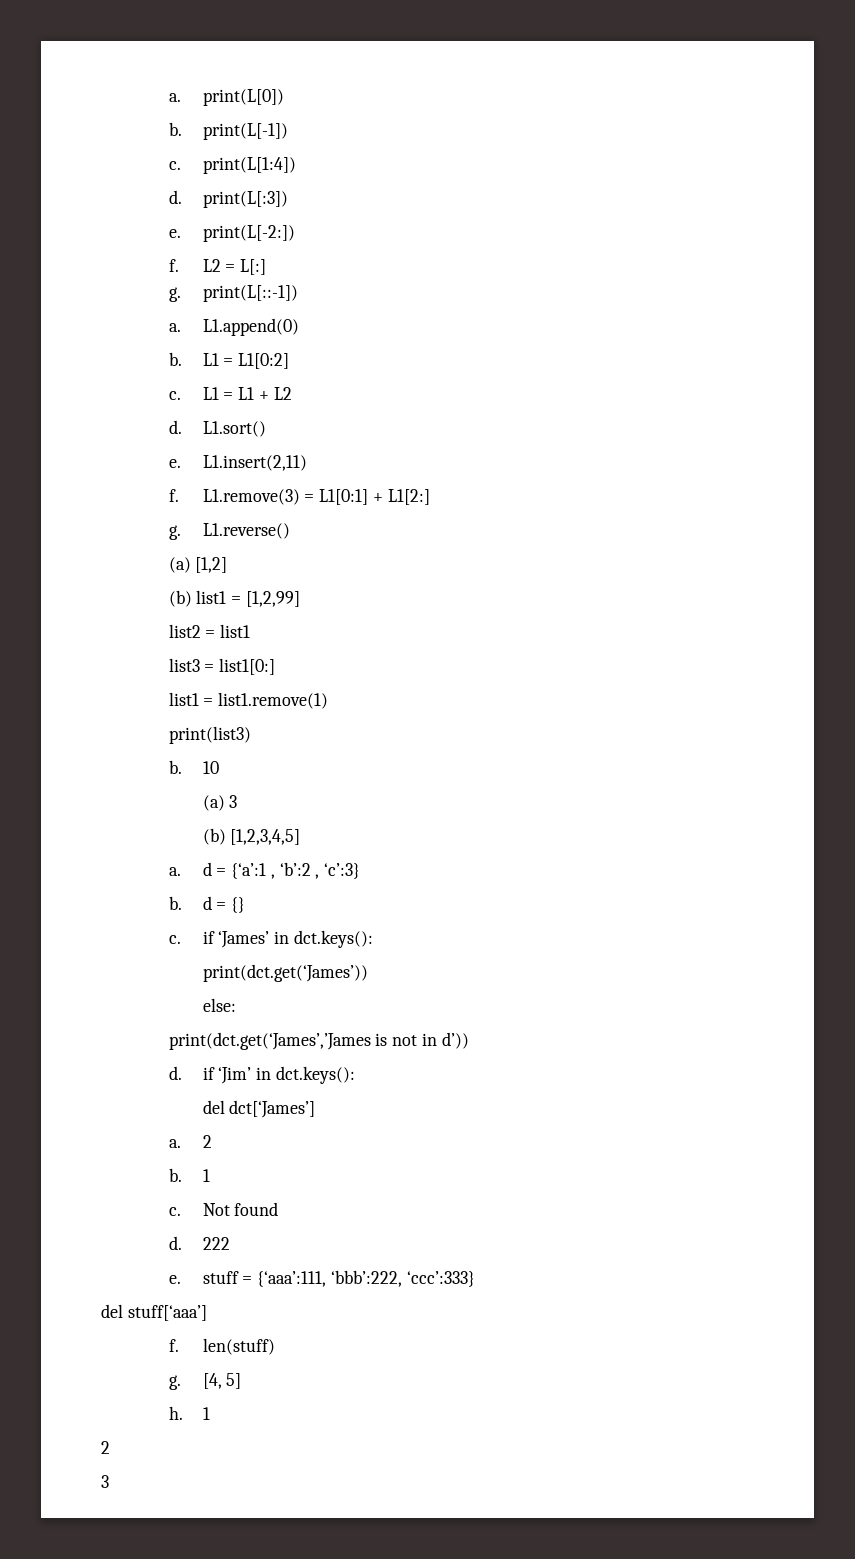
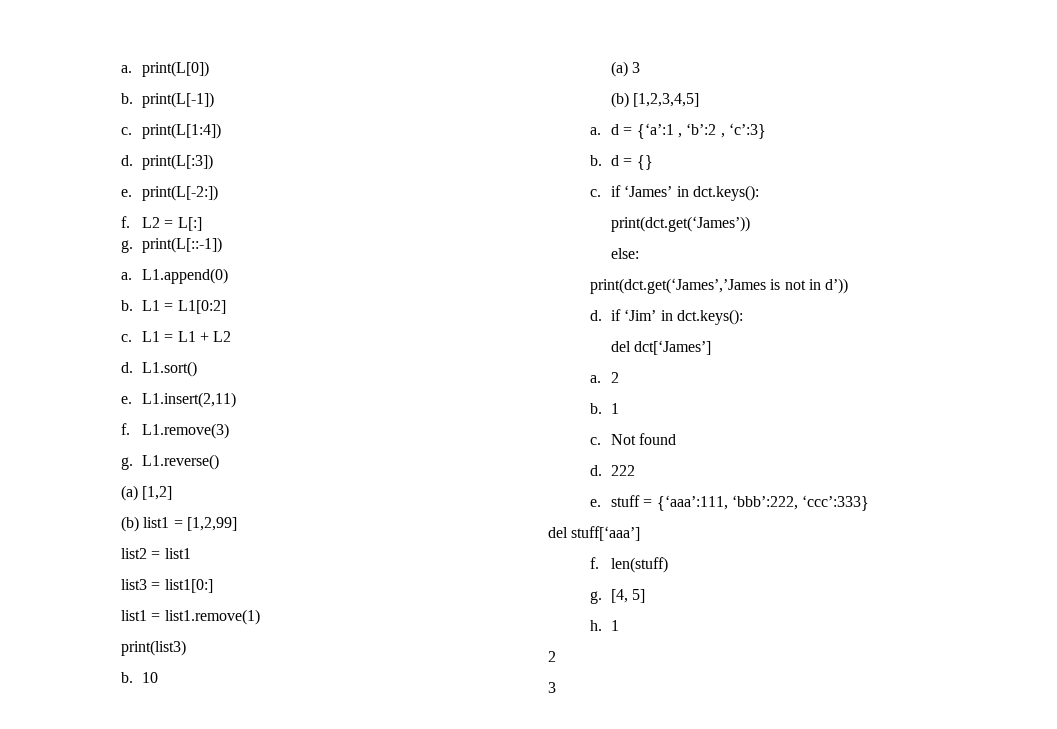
- L1.remove(3) = L1[0:1] + L1[2:]
+ L1.remove(3)

